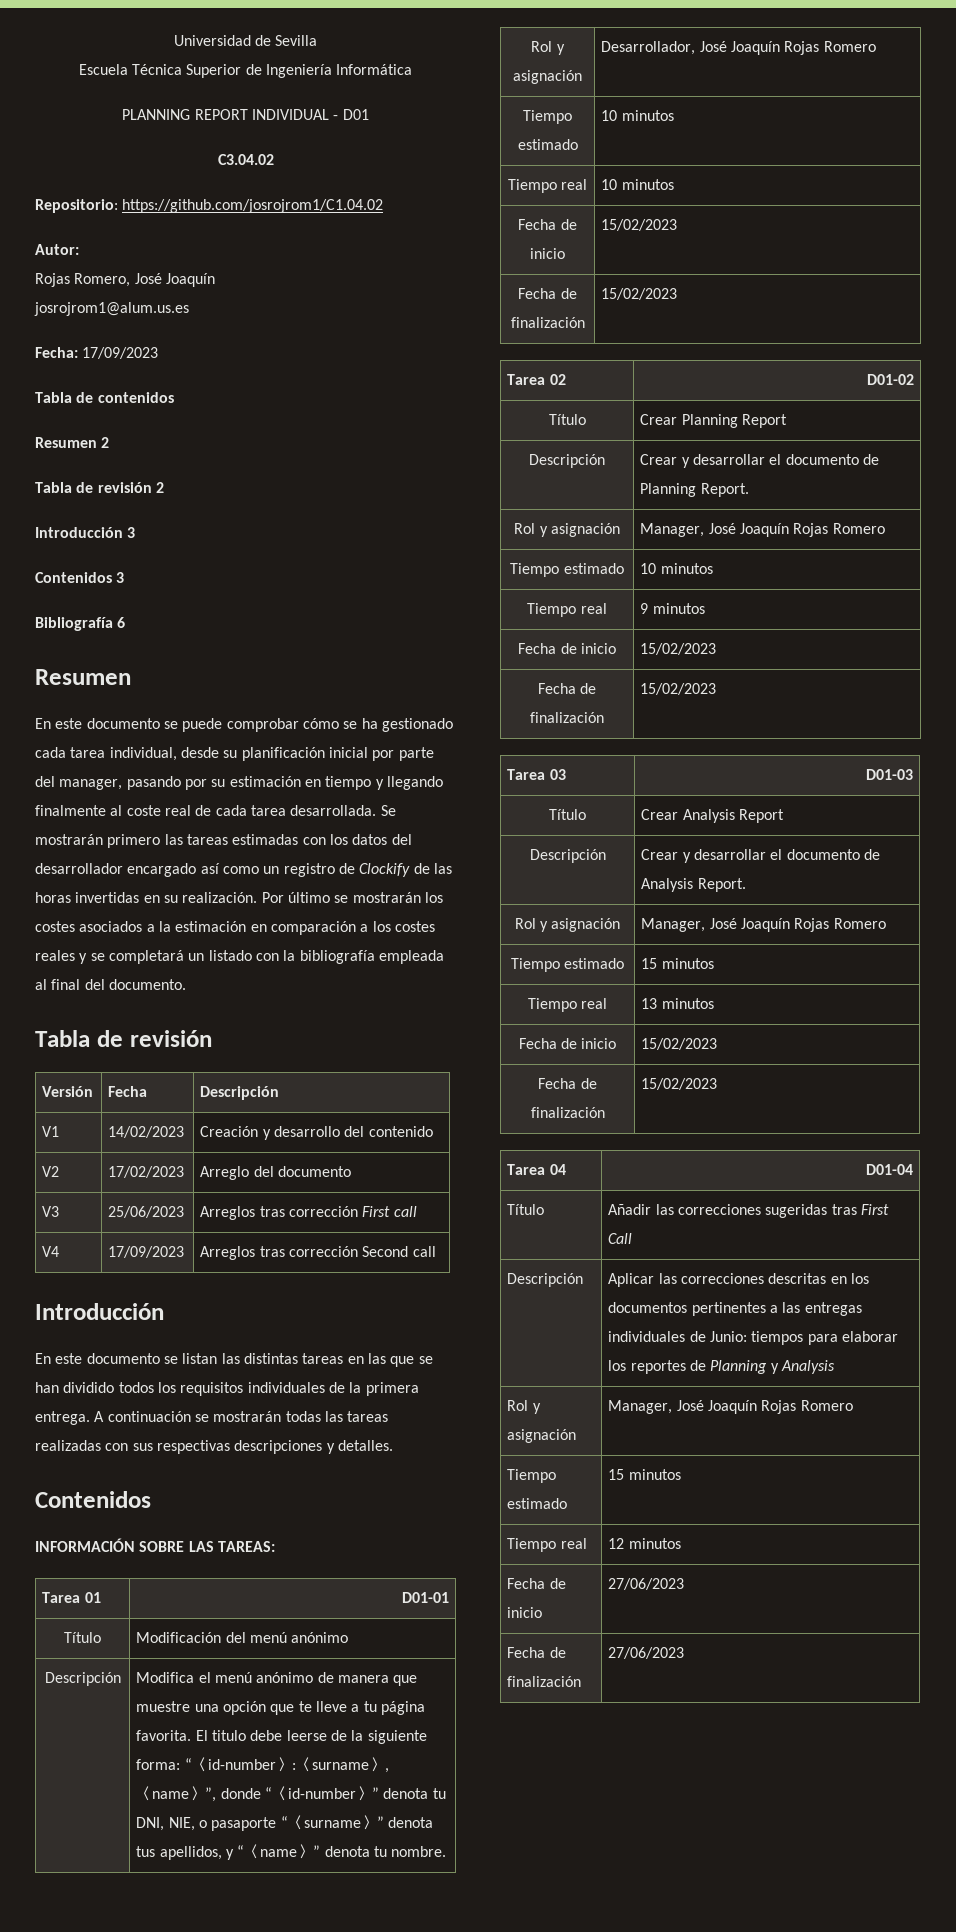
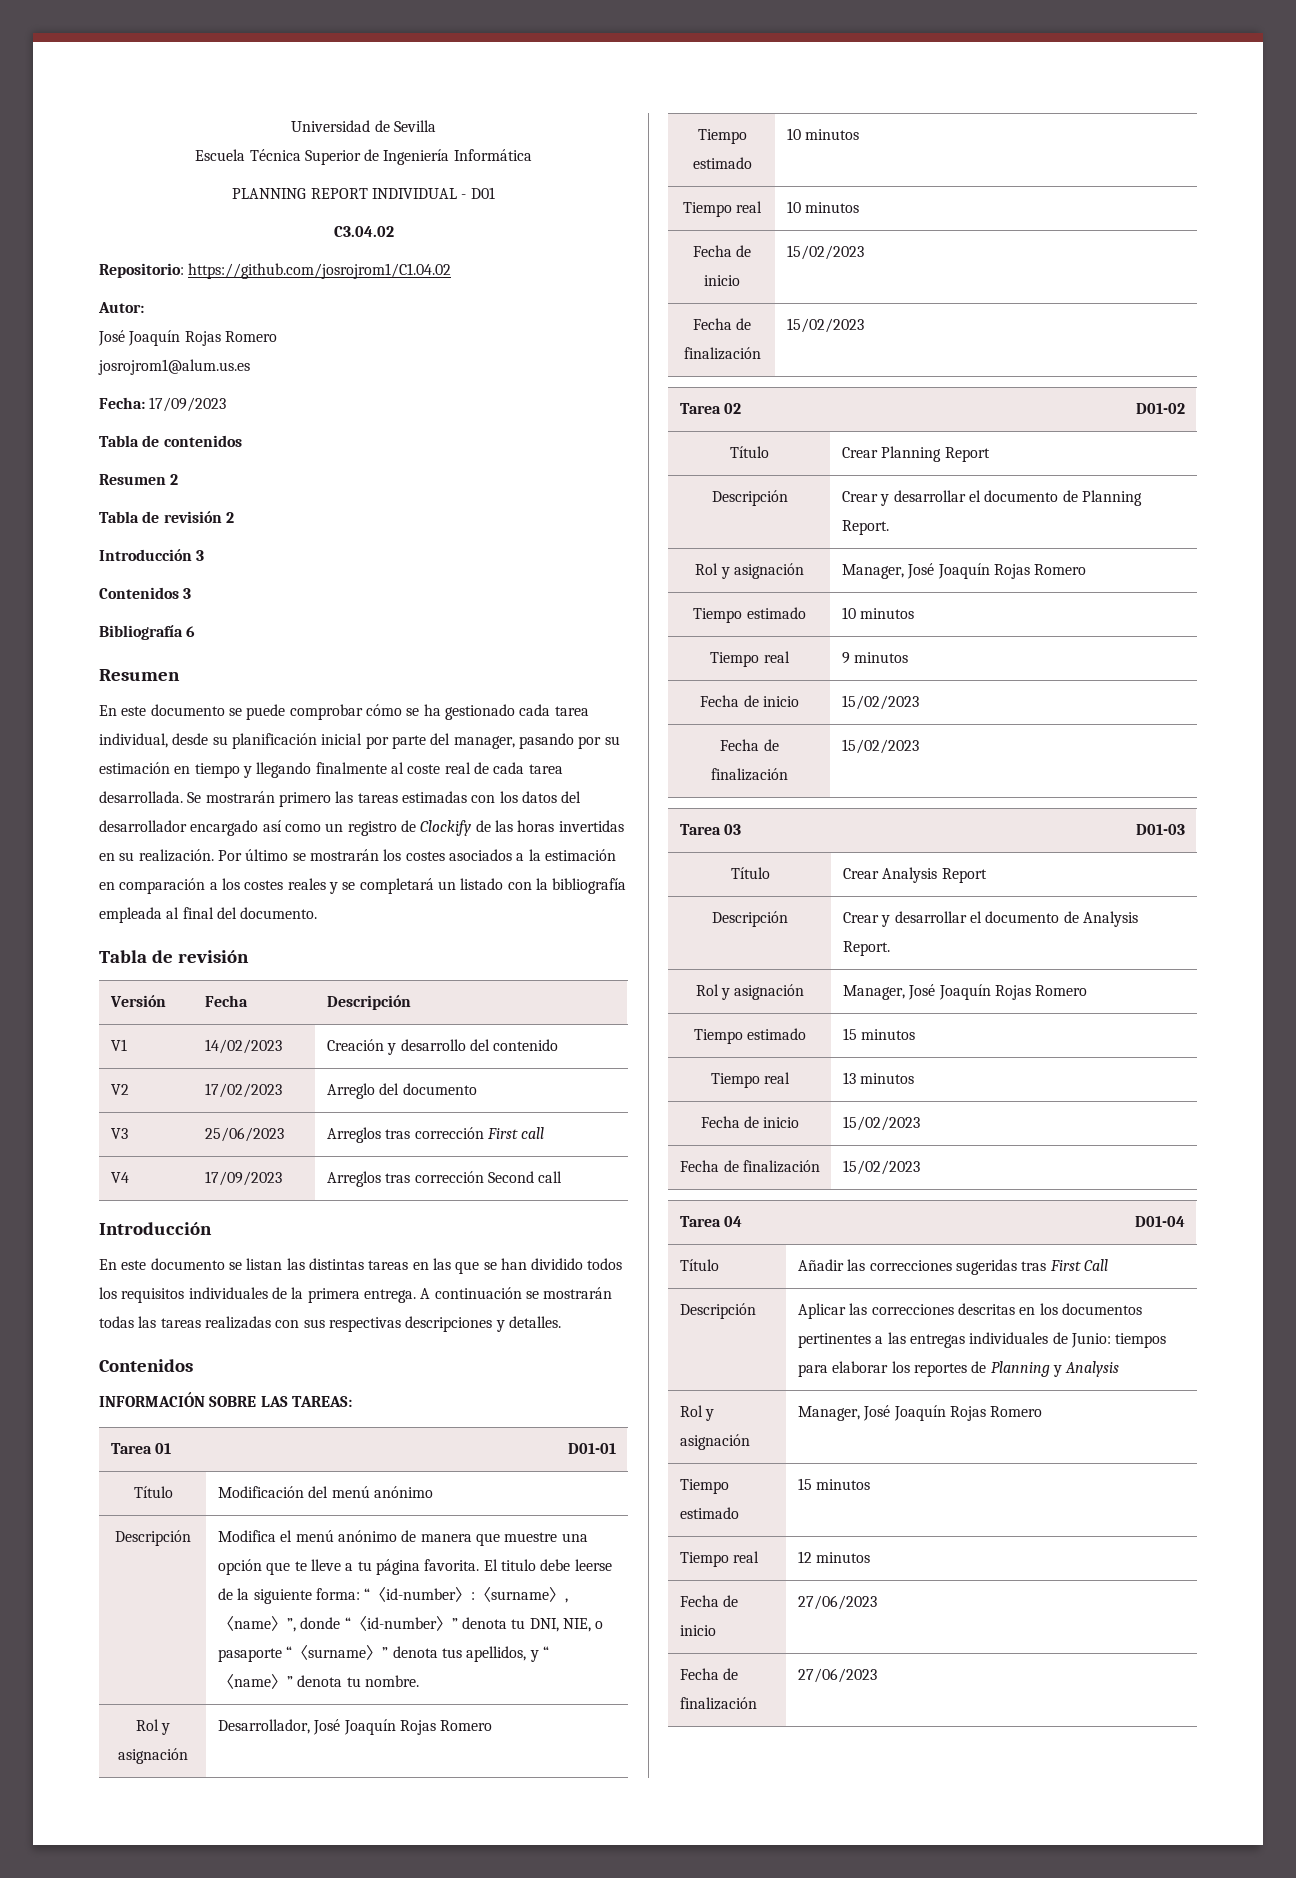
  Autor:
- Rojas Romero, José Joaquín
+ José Joaquín Rojas Romero

